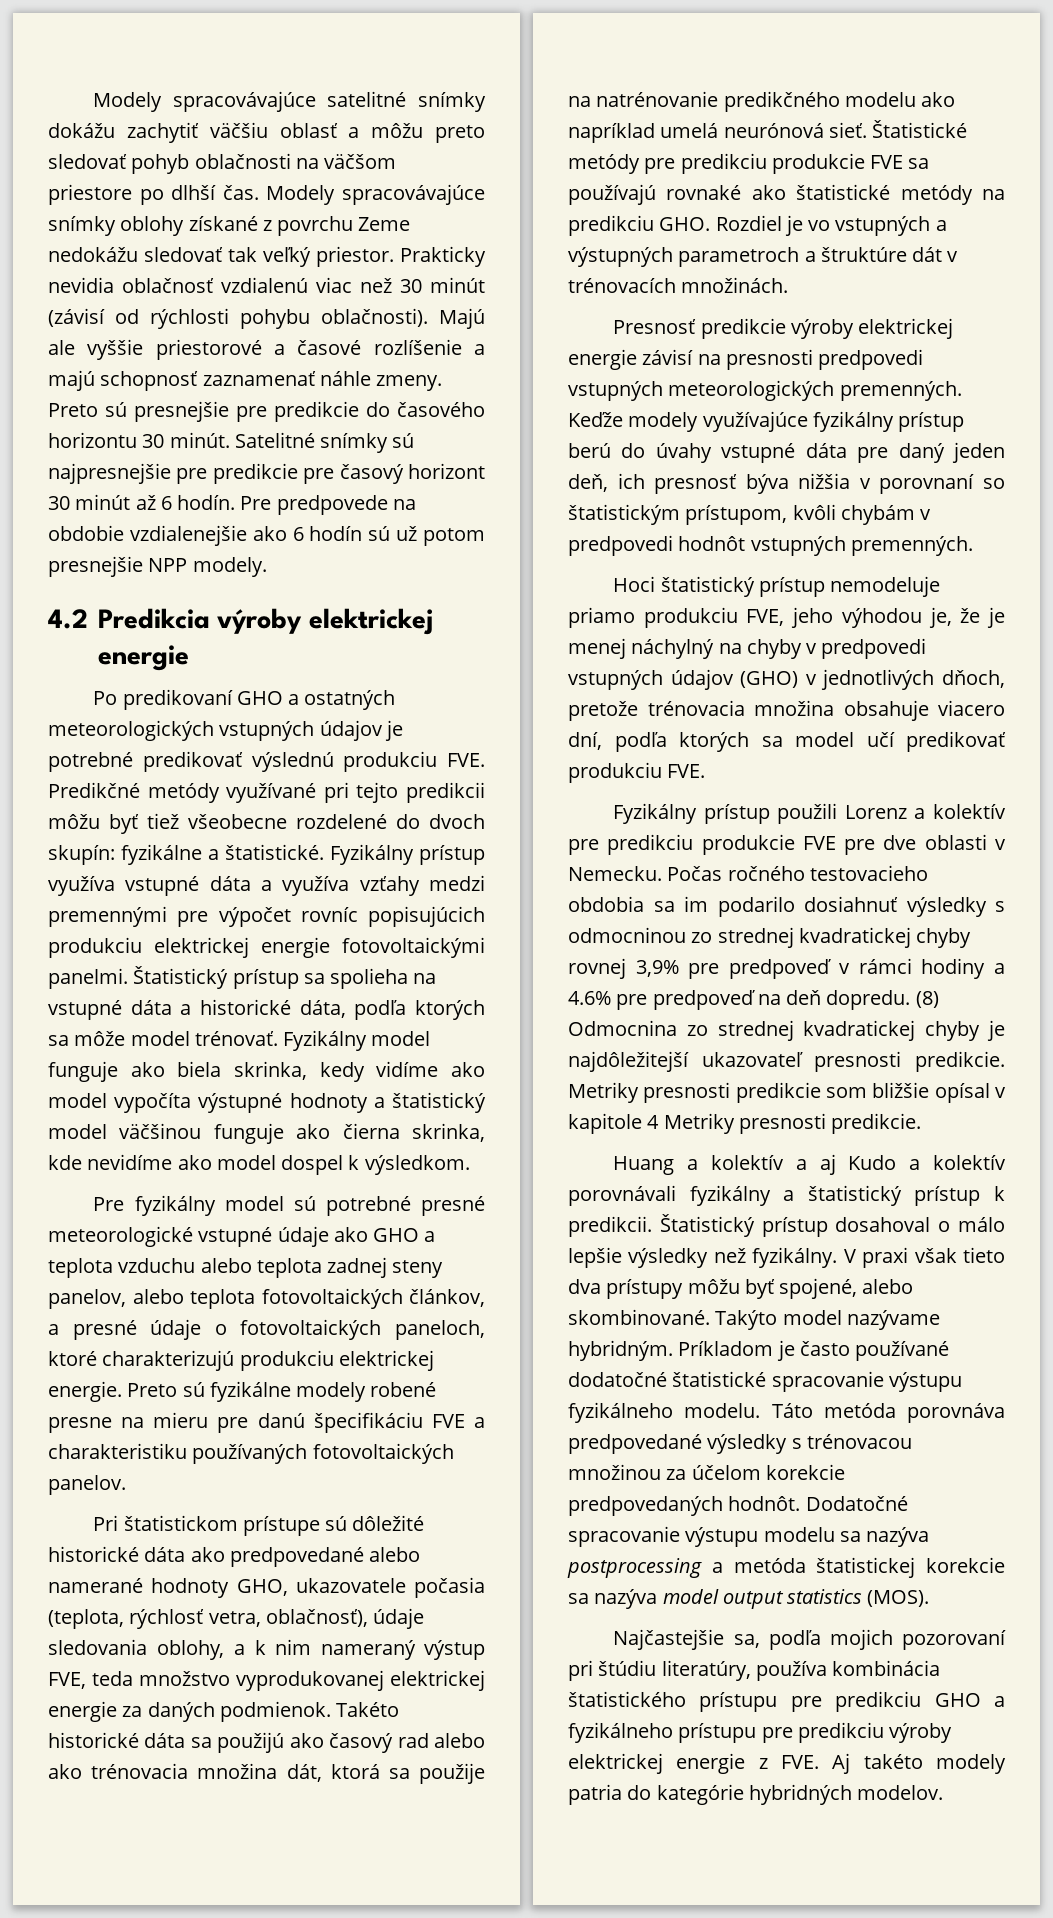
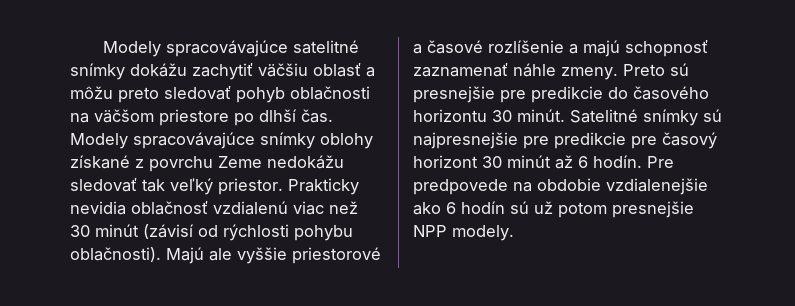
- 4.2 Predikcia výroby elektrickej energie
- Po predikovaní GHO a ostatných meteorologických vstupných údajov je potrebné predikovať výslednú produkciu FVE. Predikčné metódy využívané pri tejto predikcii môžu byť tiež všeobecne rozdelené do dvoch skupín: fyzikálne a štatistické. Fyzikálny prístup využíva vstupné dáta a využíva vzťahy medzi premennými pre výpočet rovníc popisujúcich produkciu elektrickej energie fotovoltaickými panelmi. Štatistický prístup sa spolieha na vstupné dáta a historické dáta, podľa ktorých sa môže model trénovať. Fyzikálny model funguje ako biela skrinka, kedy vidíme ako model vypočíta výstupné hodnoty a štatistický model väčšinou funguje ako čierna skrinka, kde nevidíme ako model dospel k výsledkom.
- Pre fyzikálny model sú potrebné presné meteorologické vstupné údaje ako GHO a teplota vzduchu alebo teplota zadnej steny panelov, alebo teplota fotovoltaických článkov, a presné údaje o fotovoltaických paneloch, ktoré charakterizujú produkciu elektrickej energie. Preto sú fyzikálne modely robené presne na mieru pre danú špecifikáciu FVE a charakteristiku používaných fotovoltaických panelov.
- Pri štatistickom prístupe sú dôležité historické dáta ako predpovedané alebo namerané hodnoty GHO, ukazovatele počasia (teplota, rýchlosť vetra, oblačnosť), údaje sledovania oblohy, a k nim nameraný výstup FVE, teda množstvo vyprodukovanej elektrickej energie za daných podmienok. Takéto historické dáta sa použijú ako časový rad alebo ako trénovacia množina dát, ktorá sa použije na natrénovanie predikčného modelu ako napríklad umelá neurónová sieť. Štatistické metódy pre predikciu produkcie FVE sa používajú rovnaké ako štatistické metódy na predikciu GHO. Rozdiel je vo vstupných a výstupných parametroch a štruktúre dát v trénovacích množinách.
- Presnosť predikcie výroby elektrickej energie závisí na presnosti predpovedi vstupných meteorologických premenných. Keďže modely využívajúce fyzikálny prístup berú do úvahy vstupné dáta pre daný jeden deň, ich presnosť býva nižšia v porovnaní so štatistickým prístupom, kvôli chybám v predpovedi hodnôt vstupných premenných.
- Hoci štatistický prístup nemodeluje priamo produkciu FVE, jeho výhodou je, že je menej náchylný na chyby v predpovedi vstupných údajov (GHO) v jednotlivých dňoch, pretože trénovacia množina obsahuje viacero dní, podľa ktorých sa model učí predikovať produkciu FVE.
- Fyzikálny prístup použili Lorenz a kolektív pre predikciu produkcie FVE pre dve oblasti v Nemecku. Počas ročného testovacieho obdobia sa im podarilo dosiahnuť výsledky s odmocninou zo strednej kvadratickej chyby rovnej 3,9% pre predpoveď v rámci hodiny a 4.6% pre predpoveď na deň dopredu. (8) Odmocnina zo strednej kvadratickej chyby je najdôležitejší ukazovateľ presnosti predikcie. Metriky presnosti predikcie som bližšie opísal v kapitole 4 Metriky presnosti predikcie.
- Huang a kolektív a aj Kudo a kolektív porovnávali fyzikálny a štatistický prístup k predikcii. Štatistický prístup dosahoval o málo lepšie výsledky než fyzikálny. V praxi však tieto dva prístupy môžu byť spojené, alebo skombinované. Takýto model nazývame hybridným. Príkladom je často používané dodatočné štatistické spracovanie výstupu fyzikálneho modelu. Táto metóda porovnáva predpovedané výsledky s trénovacou množinou za účelom korekcie predpovedaných hodnôt. Dodatočné spracovanie výstupu modelu sa nazýva postprocessing a metóda štatistickej korekcie sa nazýva model output statistics (MOS).
- Najčastejšie sa, podľa mojich pozorovaní pri štúdiu literatúry, používa kombinácia štatistického prístupu pre predikciu GHO a fyzikálneho prístupu pre predikciu výroby elektrickej energie z FVE. Aj takéto modely patria do kategórie hybridných modelov.

